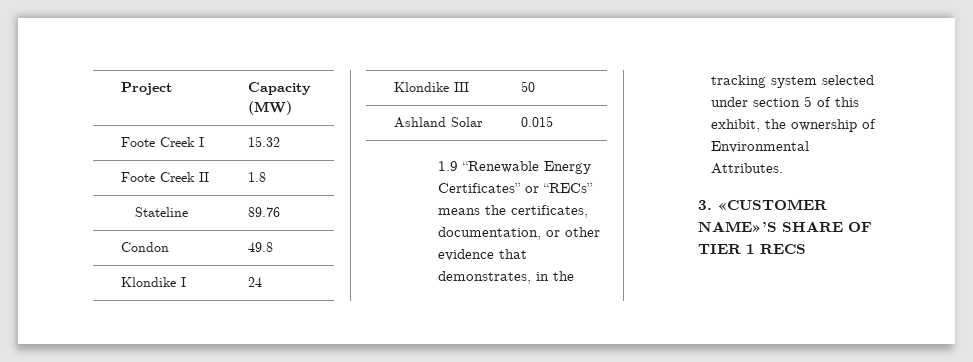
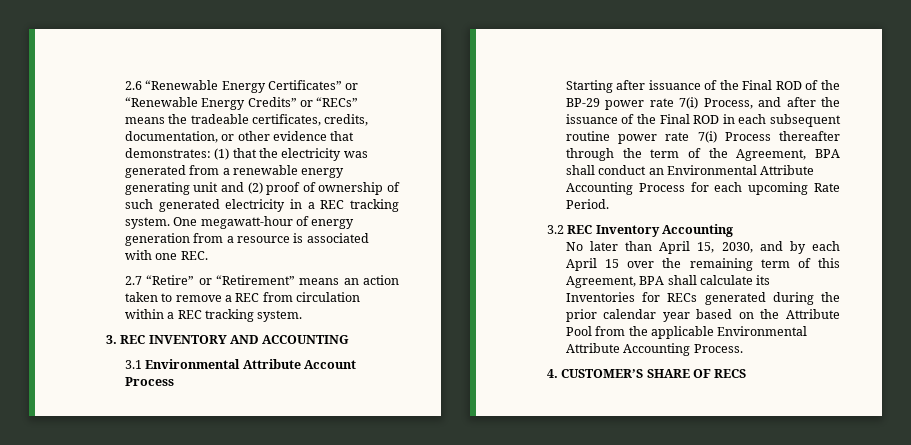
- Project | Capacity (MW)
- Foote Creek I | 15.32
- Foote Creek II | 1.8
- Stateline | 89.76
- Condon | 49.8
- Klondike I | 24
- Klondike III | 50
- Ashland Solar | 0.015
- 1.9 “Renewable Energy Certificates” or “RECs” means the certificates, documentation, or other evidence that demonstrates, in the tracking system selected under section 5 of this exhibit, the ownership of Environmental Attributes.
- 3. «CUSTOMER NAME»’S SHARE OF TIER 1 RECS
+ 2.6 “Renewable Energy Certificates” or “Renewable Energy Credits” or “RECs” means the tradeable certificates, credits, documentation, or other evidence that demonstrates: (1) that the electricity was generated from a renewable energy generating unit and (2) proof of ownership of such generated electricity in a REC tracking system. One megawatt-hour of energy generation from a resource is associated with one REC.
+ 2.7 “Retire” or “Retirement” means an action taken to remove a REC from circulation within a REC tracking system.
+ 3. REC INVENTORY AND ACCOUNTING
+ 3.1 Environmental Attribute Account Process
+ Starting after issuance of the Final ROD of the BP-29 power rate 7(i) Process, and after the issuance of the Final ROD in each subsequent routine power rate 7(i) Process thereafter through the term of the Agreement, BPA shall conduct an Environmental Attribute Accounting Process for each upcoming Rate Period.
+ 3.2 REC Inventory Accounting
+ No later than April 15, 2030, and by each April 15 over the remaining term of this Agreement, BPA shall calculate its Inventories for RECs generated during the prior calendar year based on the Attribute Pool from the applicable Environmental Attribute Accounting Process.
+ 4. CUSTOMER’S SHARE OF RECS

